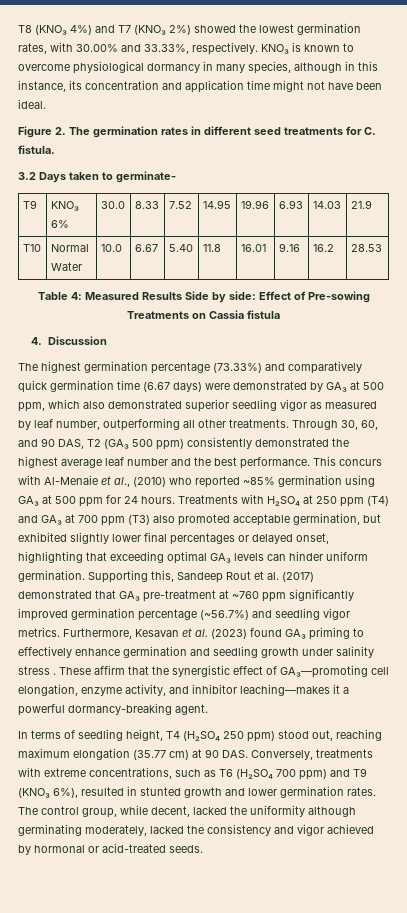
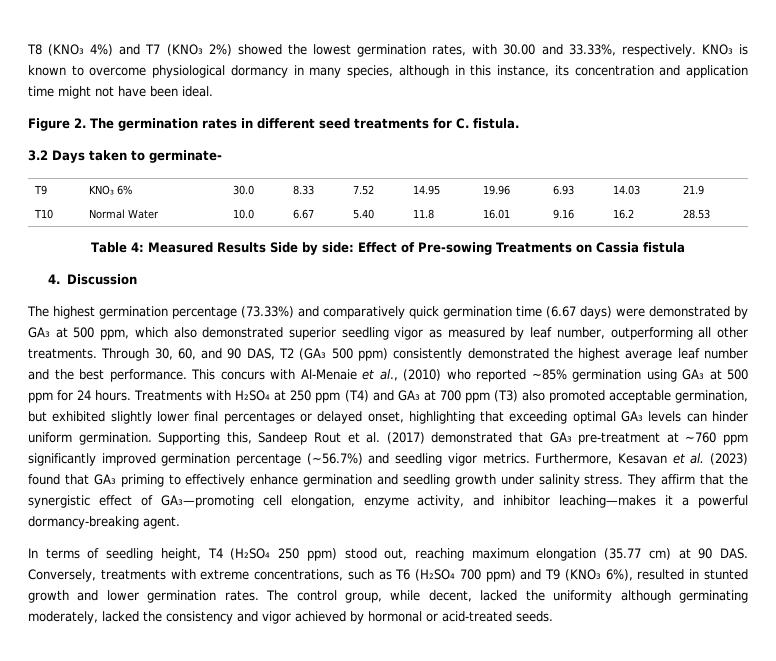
- T8 (KNO₃ 4%) and T7 (KNO₃ 2%) showed the lowest germination rates, with 30.00% and 33.33%, respectively.
+ T8 (KNO₃ 4%) and T7 (KNO₃ 2%) showed the lowest germination rates, with 30.00 and 33.33%, respectively.
- Furthermore, Kesavan et al. (2023) found GA₃ priming to effectively enhance germination and seedling growth under salinity stress . These affirm that the synergistic effect of GA₃—promoting cell elongation, enzyme activity, and inhibitor leaching—makes it a powerful dormancy-breaking agent.
+ Furthermore, Kesavan et al. (2023) found that GA₃ priming to effectively enhance germination and seedling growth under salinity stress. They affirm that the synergistic effect of GA₃—promoting cell elongation, enzyme activity, and inhibitor leaching—makes it a powerful dormancy-breaking agent.

